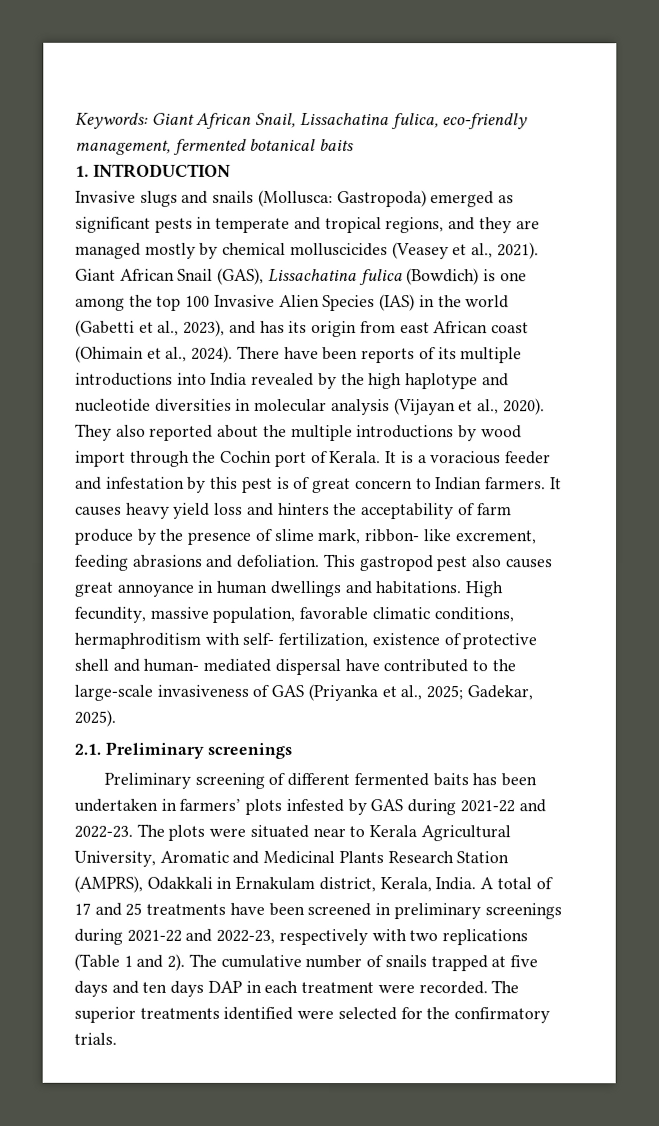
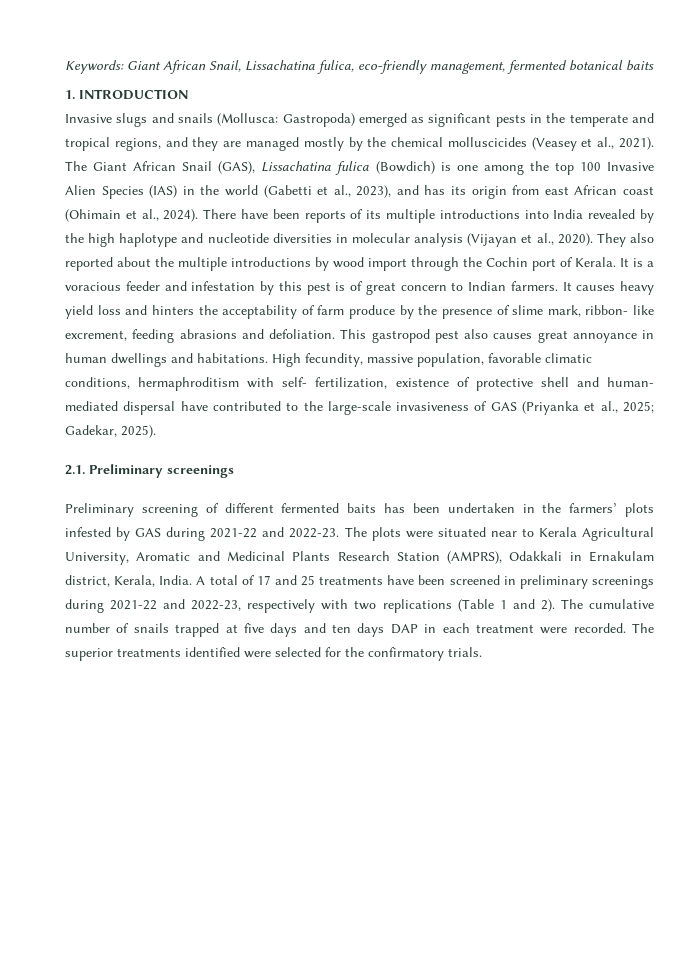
- Invasive slugs and snails (Mollusca: Gastropoda) emerged as significant pests in temperate and tropical regions, and they are managed mostly by chemical molluscicides (Veasey et al., 2021).
+ Invasive slugs and snails (Mollusca: Gastropoda) emerged as significant pests in the temperate and tropical regions, and they are managed mostly by the chemical molluscicides (Veasey et al., 2021).
- Giant African Snail (GAS), Lissachatina fulica (Bowdich) is one among the top 100 Invasive Alien Species (IAS) in the world (Gabetti et al., 2023), and has its origin from east African coast (Ohimain et al., 2024).
+ The Giant African Snail (GAS), Lissachatina fulica (Bowdich) is one among the top 100 Invasive Alien Species (IAS) in the world (Gabetti et al., 2023), and has its origin from east African coast (Ohimain et al., 2024).
- Preliminary screening of different fermented baits has been undertaken in farmers’ plots infested by GAS during 2021-22 and 2022-23.
+ Preliminary screening of different fermented baits has been undertaken in the farmers’ plots infested by GAS during 2021-22 and 2022-23.

